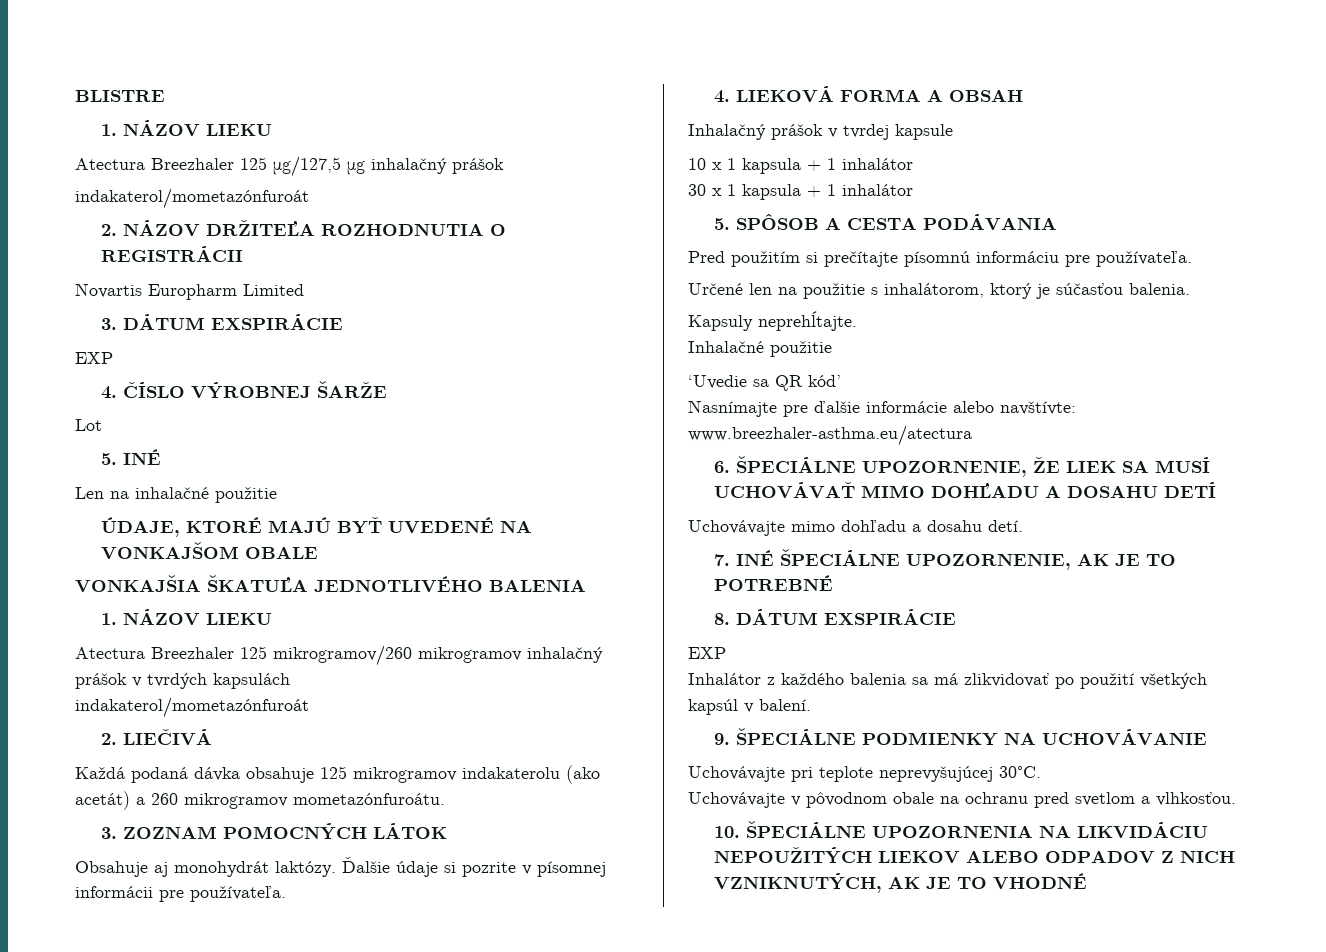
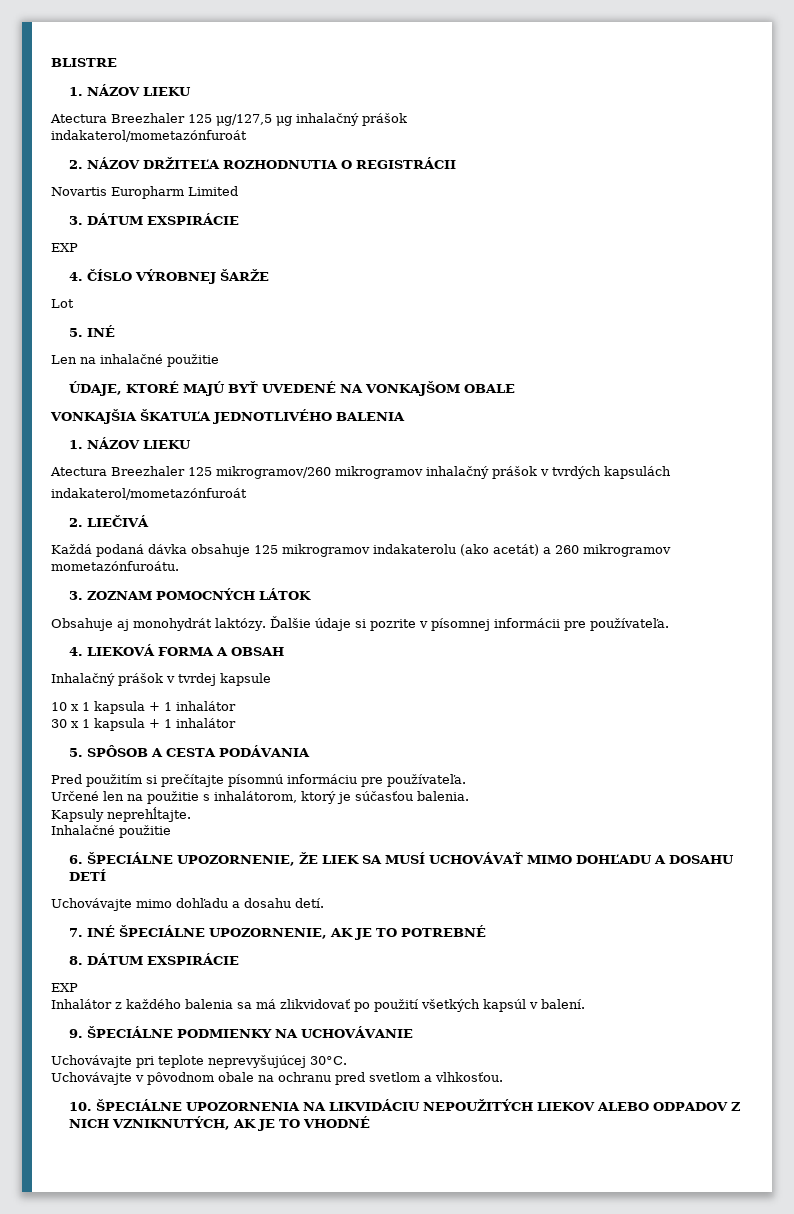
- ‘Uvedie sa QR kód’
- Nasnímajte pre ďalšie informácie alebo navštívte: www.breezhaler-asthma.eu/atectura

